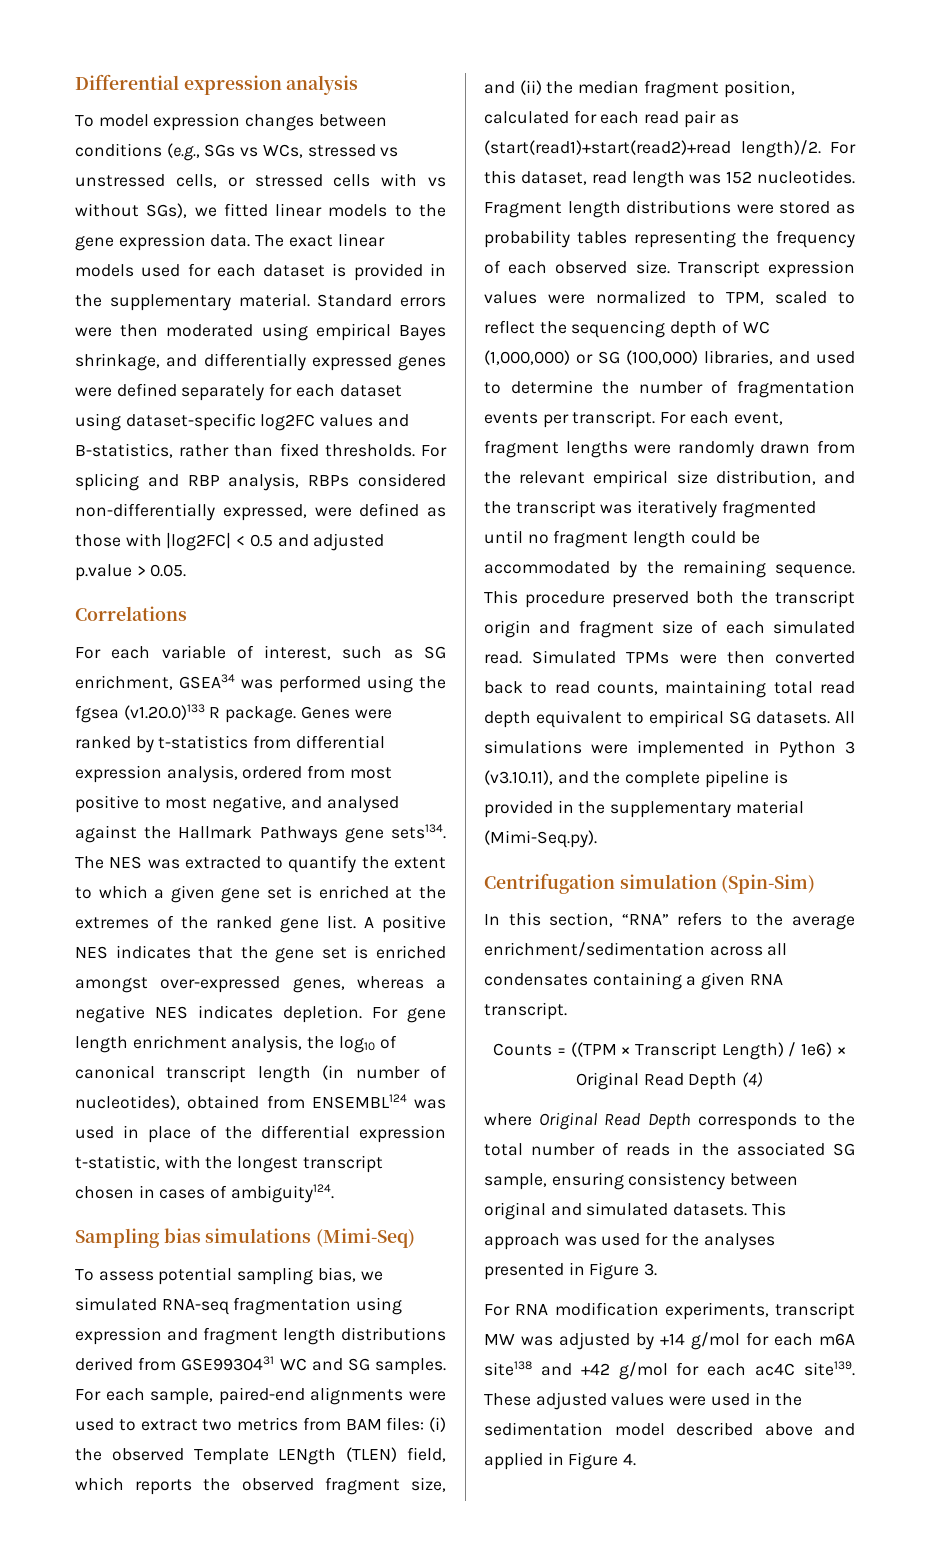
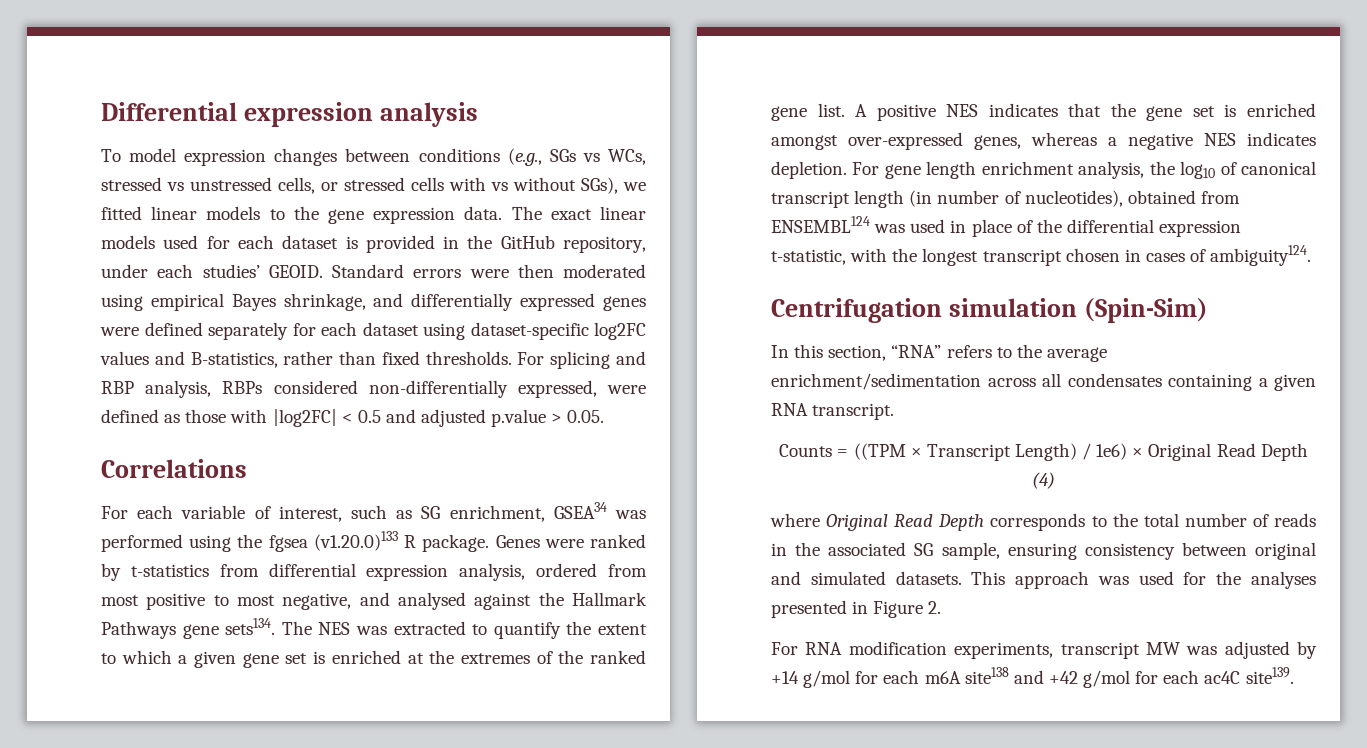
- The exact linear models used for each dataset is provided in the supplementary material.
+ The exact linear models used for each dataset is provided in the GitHub repository, under each studies’ GEOID.
- Sampling bias simulations (Mimi-Seq)
- To assess potential sampling bias, we simulated RNA-seq fragmentation using expression and fragment length distributions derived from GSE9930431 WC and SG samples. For each sample, paired-end alignments were used to extract two metrics from BAM files: (i) the observed Template LENgth (TLEN) field, which reports the observed fragment size, and (ii) the median fragment position, calculated for each read pair as (start(read1)+start(read2)+read length)/2. For this dataset, read length was 152 nucleotides. Fragment length distributions were stored as probability tables representing the frequency of each observed size. Transcript expression values were normalized to TPM, scaled to reflect the sequencing depth of WC (1,000,000) or SG (100,000) libraries, and used to determine the number of fragmentation events per transcript. For each event, fragment lengths were randomly drawn from the relevant empirical size distribution, and the transcript was iteratively fragmented until no fragment length could be accommodated by the remaining sequence. This procedure preserved both the transcript origin and fragment size of each simulated read. Simulated TPMs were then converted back to read counts, maintaining total read depth equivalent to empirical SG datasets. All simulations were implemented in Python 3 (v3.10.11), and the complete pipeline is provided in the supplementary material (Mimi-Seq.py).
- This approach was used for the analyses presented in Figure 3.
+ This approach was used for the analyses presented in Figure 2.
- These adjusted values were used in the sedimentation model described above and applied in Figure 4.

